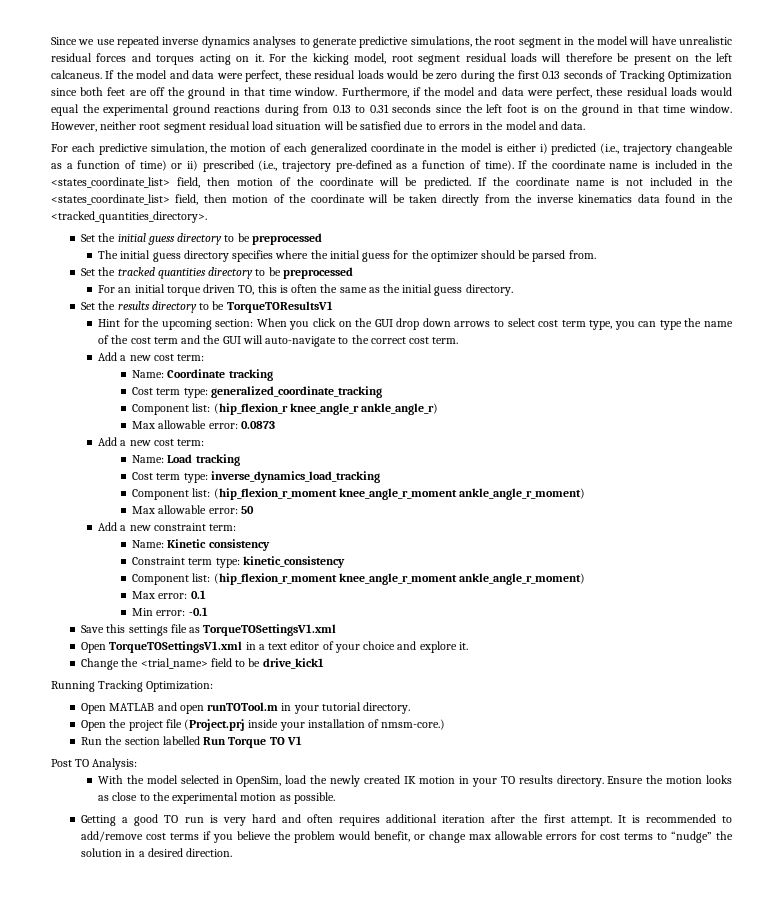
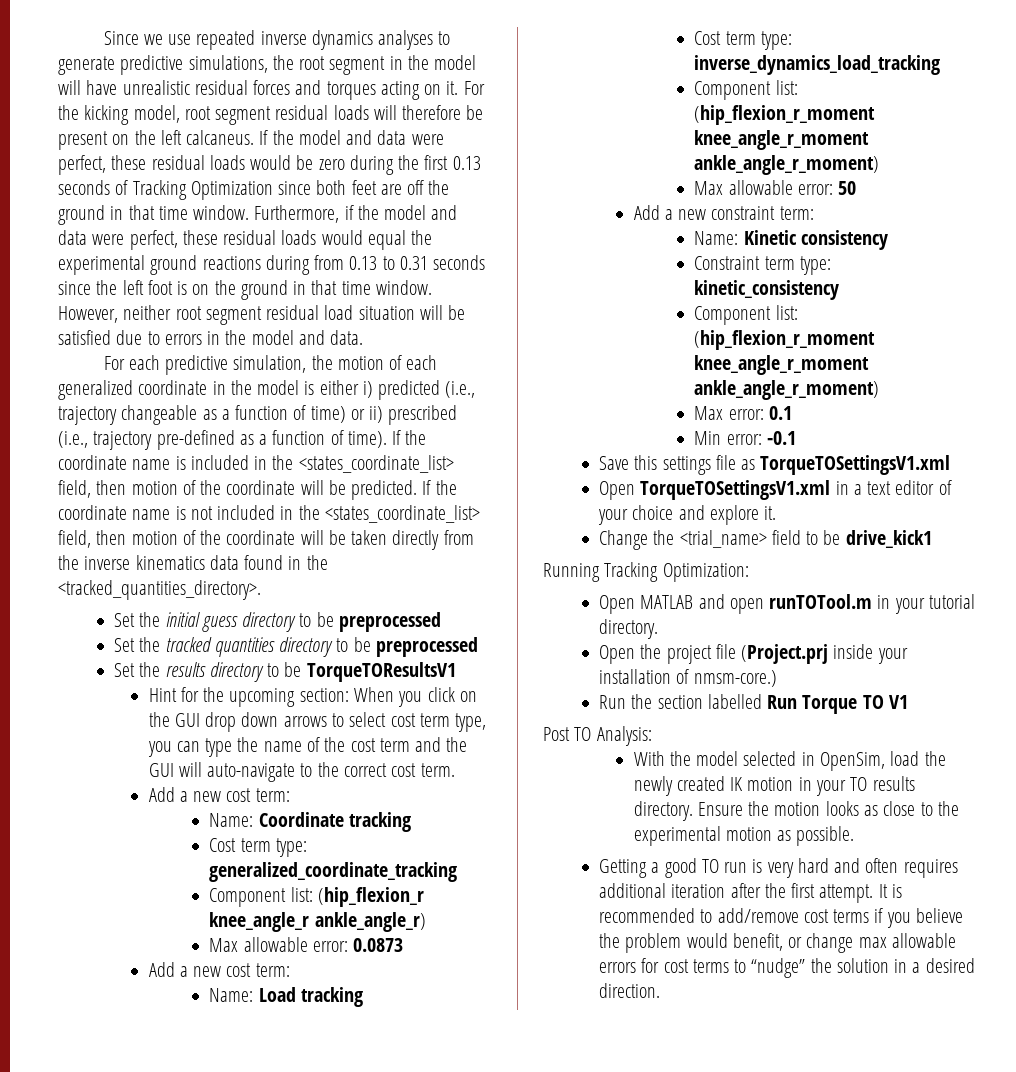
- The initial guess directory specifies where the initial guess for the optimizer should be parsed from.
- For an initial torque driven TO, this is often the same as the initial guess directory.

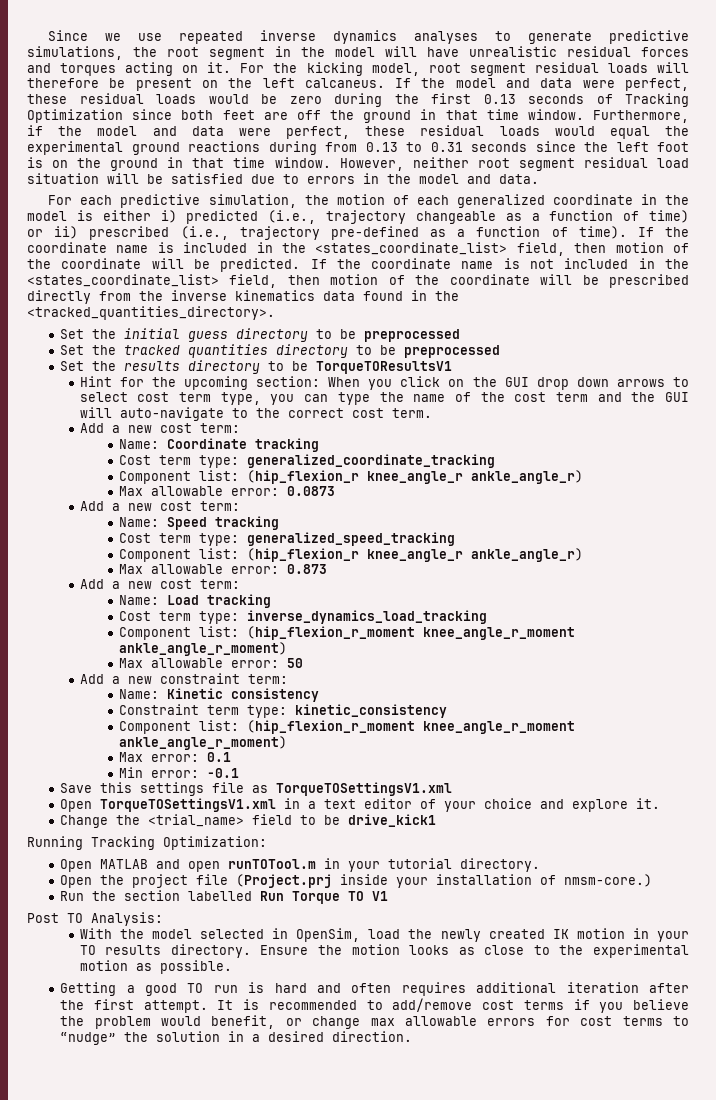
- If the coordinate name is not included in the <states_coordinate_list> field, then motion of the coordinate will be taken directly from the inverse kinematics data found in the <tracked_quantities_directory>.
+ If the coordinate name is not included in the <states_coordinate_list> field, then motion of the coordinate will be prescribed directly from the inverse kinematics data found in the <tracked_quantities_directory>.
+ Name: Speed tracking
+ Cost term type: generalized_speed_tracking
+ Component list: (hip_flexion_r knee_angle_r ankle_angle_r)
+ Max allowable error: 0.873
+ Add a new cost term:
- Getting a good TO run is very hard and often requires additional iteration after the first attempt.
+ Getting a good TO run is hard and often requires additional iteration after the first attempt.

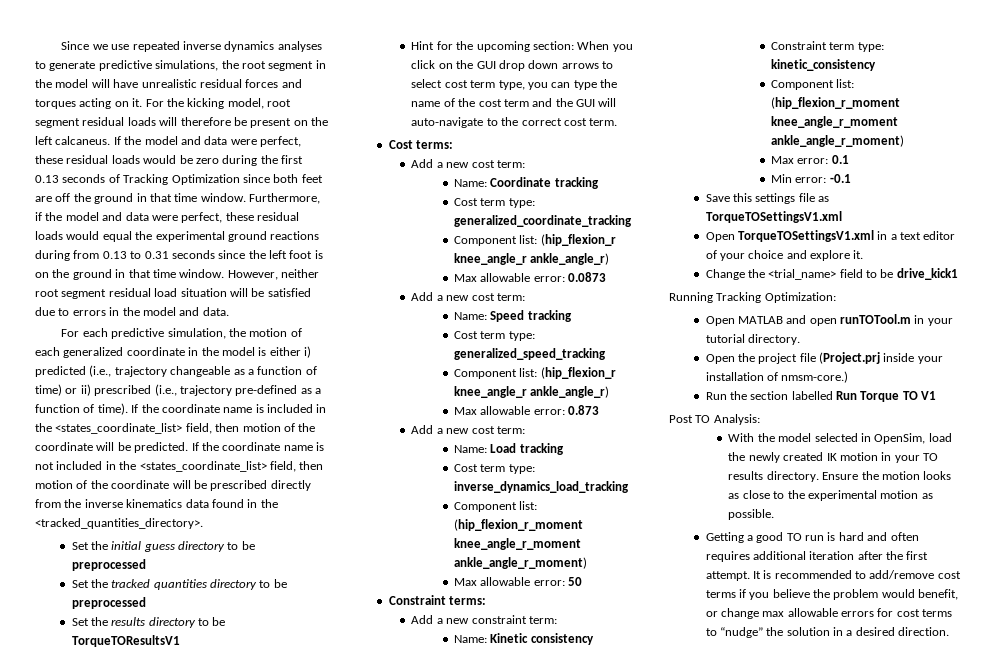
+ Cost terms:
+ Constraint terms:

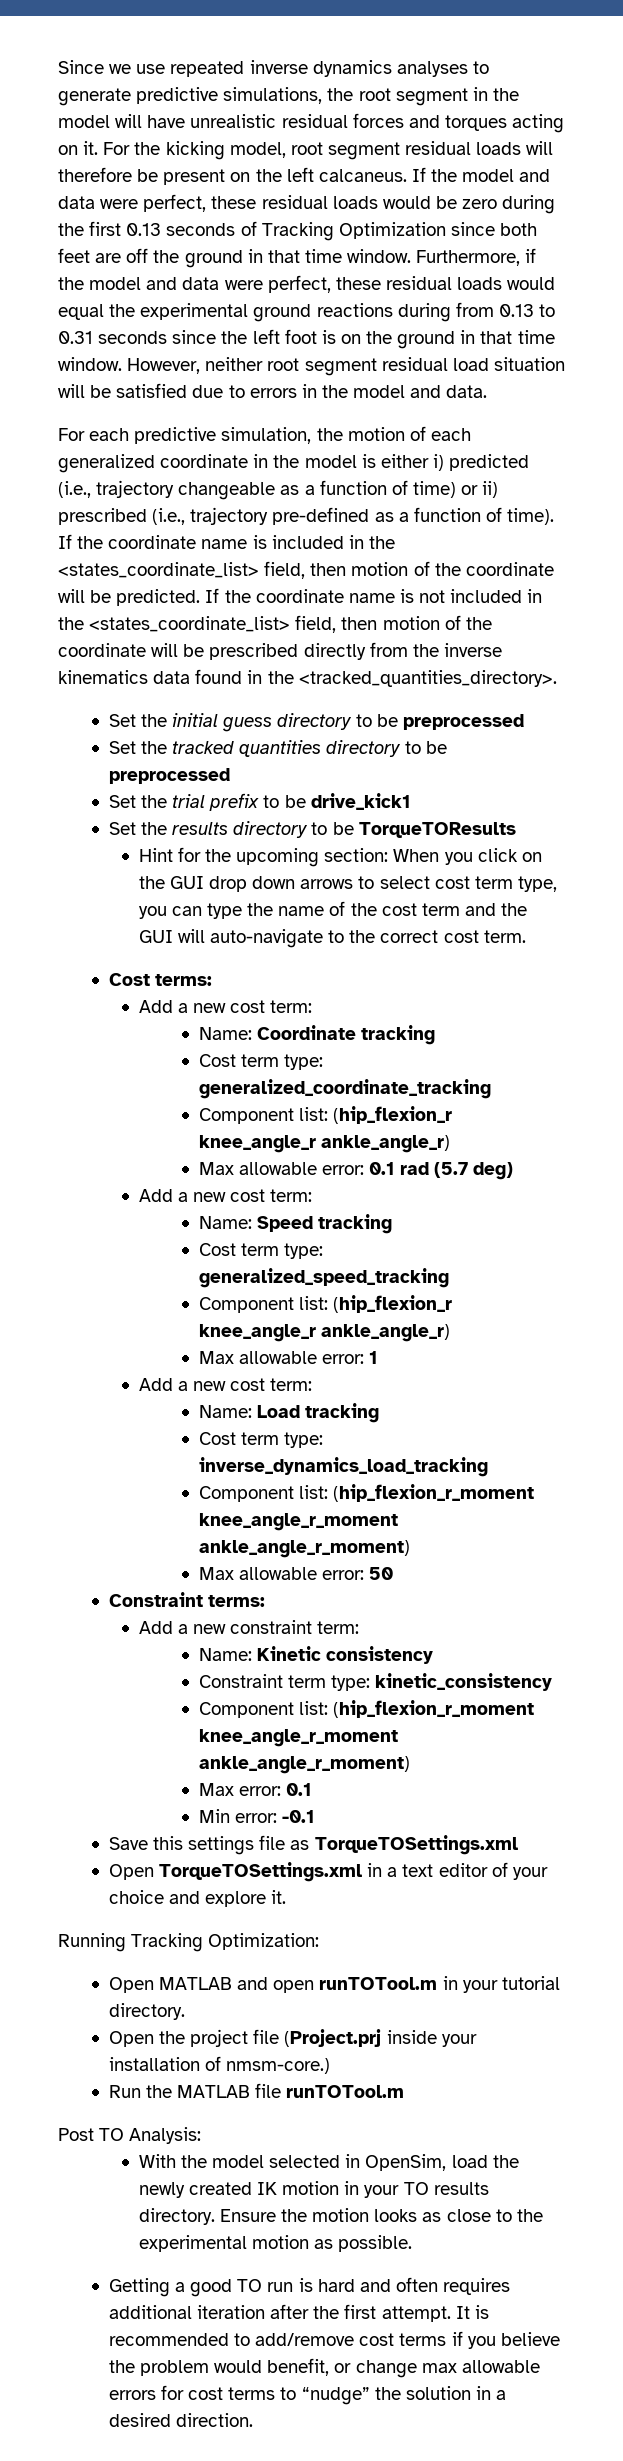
+ Set the trial prefix to be drive_kick1
- Set the results directory to be TorqueTOResultsV1
+ Set the results directory to be TorqueTOResults
- Max allowable error: 0.0873
+ Max allowable error: 0.1 rad (5.7 deg)
- Max allowable error: 0.873
+ Max allowable error: 1
- Save this settings file as TorqueTOSettingsV1.xml
- Open TorqueTOSettingsV1.xml in a text editor of your choice and explore it.
+ Save this settings file as TorqueTOSettings.xml
+ Open TorqueTOSettings.xml in a text editor of your choice and explore it.
- Change the <trial_name> field to be drive_kick1
- Run the section labelled Run Torque TO V1
+ Run the MATLAB file runTOTool.m

